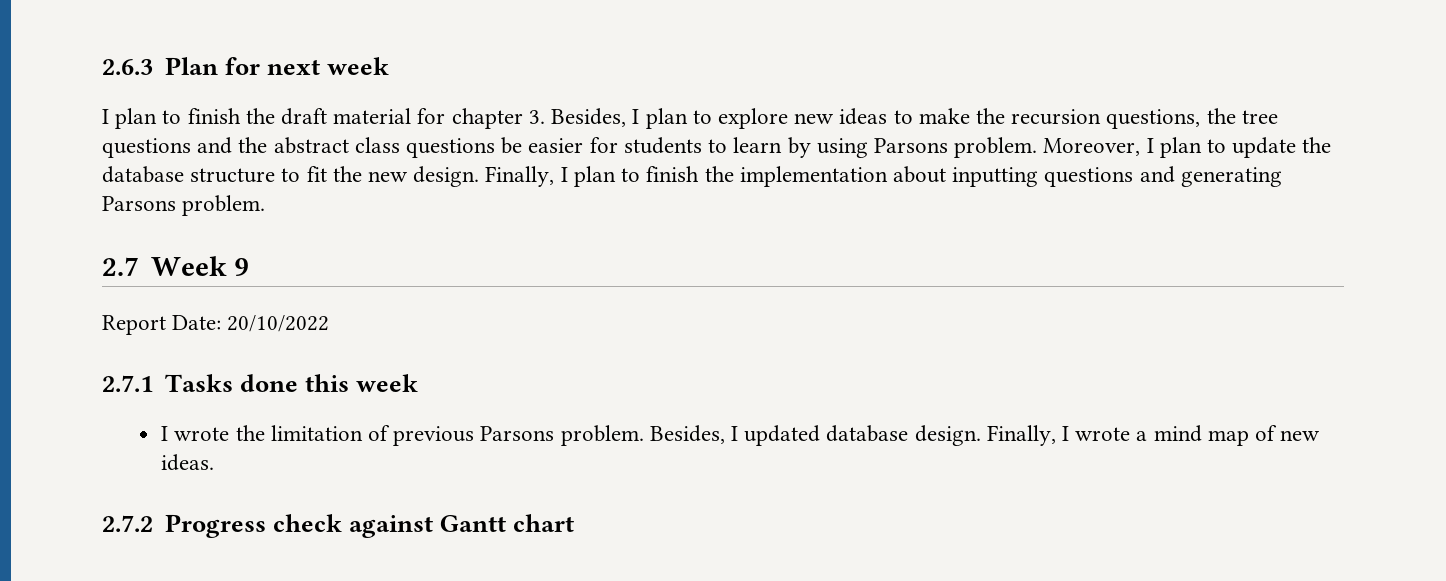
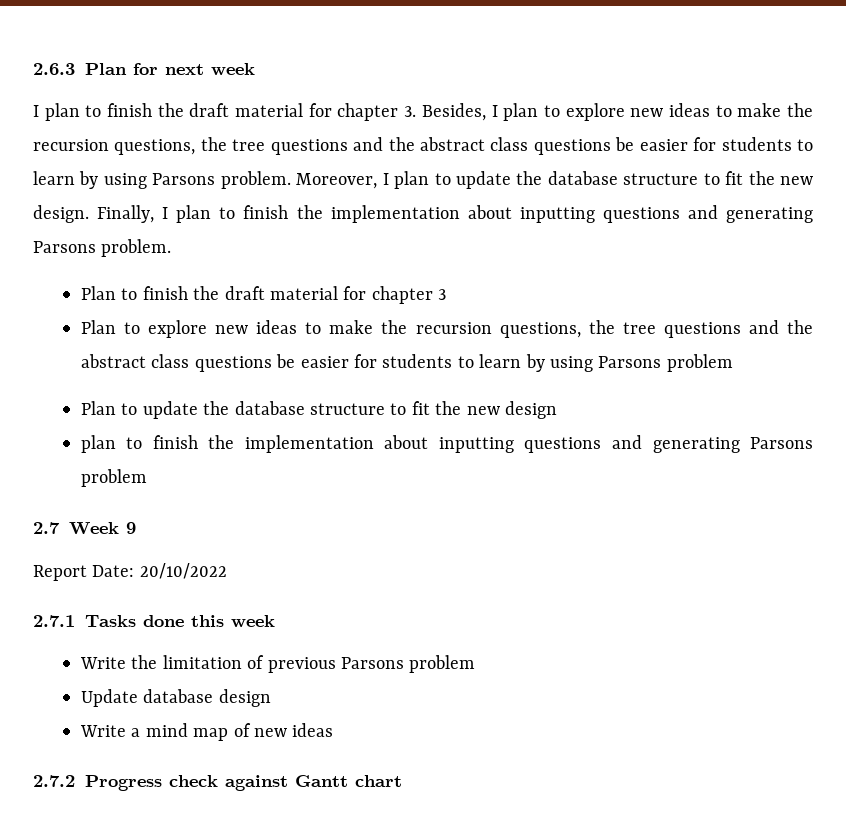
+ Plan to finish the draft material for chapter 3
+ Plan to explore new ideas to make the recursion questions, the tree questions and the abstract class questions be easier for students to learn by using Parsons problem
+ Plan to update the database structure to fit the new design
+ plan to finish the implementation about inputting questions and generating Parsons problem
- I wrote the limitation of previous Parsons problem. Besides, I updated database design. Finally, I wrote a mind map of new ideas.
+ Write the limitation of previous Parsons problem
+ Update database design
+ Write a mind map of new ideas

